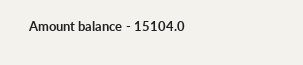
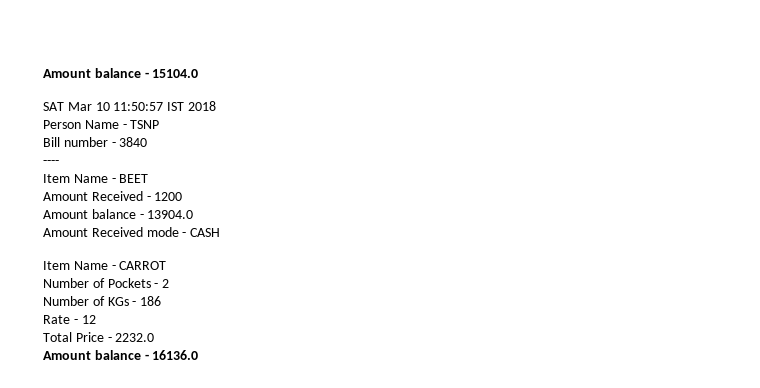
+ SAT Mar 10 11:50:57 IST 2018
+ Person Name - TSNP
+ Bill number - 3840
+ ----
+ Item Name - BEET
+ Amount Received - 1200
+ Amount balance - 13904.0
+ Amount Received mode - CASH
+ Item Name - CARROT
+ Number of Pockets - 2
+ Number of KGs - 186
+ Rate - 12
+ Total Price - 2232.0
+ Amount balance - 16136.0

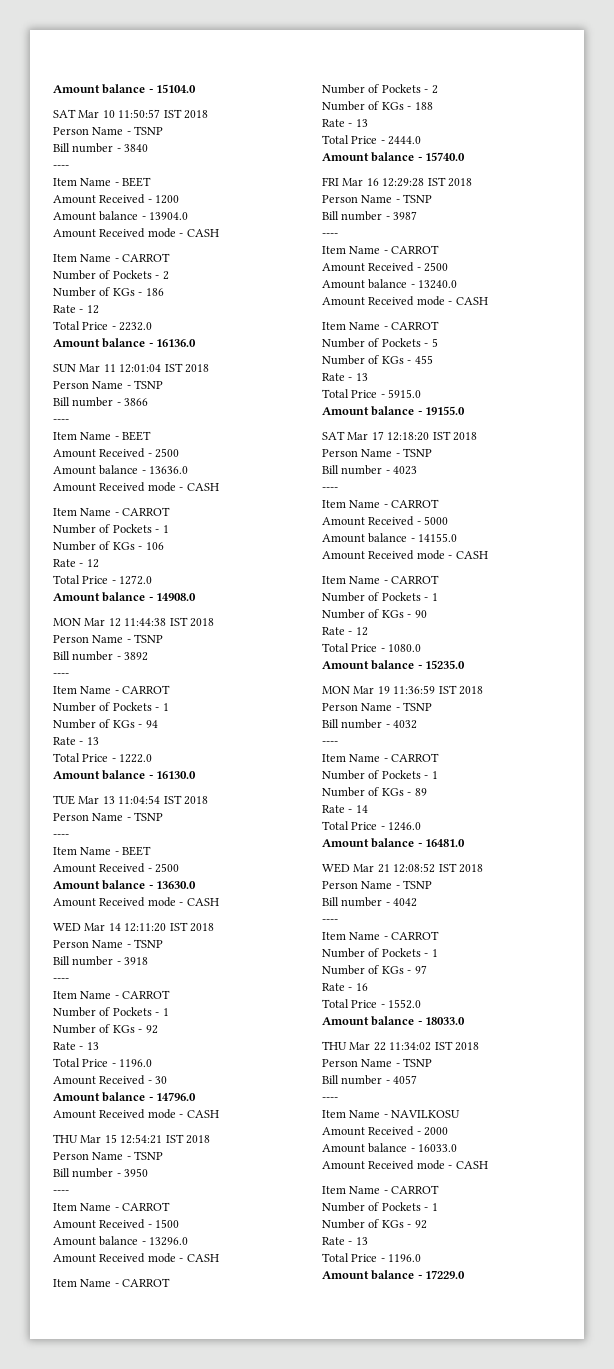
+ SUN Mar 11 12:01:04 IST 2018
+ Person Name - TSNP
+ Bill number - 3866
+ ----
+ Item Name - BEET
+ Amount Received - 2500
+ Amount balance - 13636.0
+ Amount Received mode - CASH
+ Item Name - CARROT
+ Number of Pockets - 1
+ Number of KGs - 106
+ Rate - 12
+ Total Price - 1272.0
+ Amount balance - 14908.0
+ MON Mar 12 11:44:38 IST 2018
+ Person Name - TSNP
+ Bill number - 3892
+ ----
+ Item Name - CARROT
+ Number of Pockets - 1
+ Number of KGs - 94
+ Rate - 13
+ Total Price - 1222.0
+ Amount balance - 16130.0
+ TUE Mar 13 11:04:54 IST 2018
+ Person Name - TSNP
+ ----
+ Item Name - BEET
+ Amount Received - 2500
+ Amount balance - 13630.0
+ Amount Received mode - CASH
+ WED Mar 14 12:11:20 IST 2018
+ Person Name - TSNP
+ Bill number - 3918
+ ----
+ Item Name - CARROT
+ Number of Pockets - 1
+ Number of KGs - 92
+ Rate - 13
+ Total Price - 1196.0
+ Amount Received - 30
+ Amount balance - 14796.0
+ Amount Received mode - CASH
+ THU Mar 15 12:54:21 IST 2018
+ Person Name - TSNP
+ Bill number - 3950
+ ----
+ Item Name - CARROT
+ Amount Received - 1500
+ Amount balance - 13296.0
+ Amount Received mode - CASH
+ Item Name - CARROT
+ Number of Pockets - 2
+ Number of KGs - 188
+ Rate - 13
+ Total Price - 2444.0
+ Amount balance - 15740.0
+ FRI Mar 16 12:29:28 IST 2018
+ Person Name - TSNP
+ Bill number - 3987
+ ----
+ Item Name - CARROT
+ Amount Received - 2500
+ Amount balance - 13240.0
+ Amount Received mode - CASH
+ Item Name - CARROT
+ Number of Pockets - 5
+ Number of KGs - 455
+ Rate - 13
+ Total Price - 5915.0
+ Amount balance - 19155.0
+ SAT Mar 17 12:18:20 IST 2018
+ Person Name - TSNP
+ Bill number - 4023
+ ----
+ Item Name - CARROT
+ Amount Received - 5000
+ Amount balance - 14155.0
+ Amount Received mode - CASH
+ Item Name - CARROT
+ Number of Pockets - 1
+ Number of KGs - 90
+ Rate - 12
+ Total Price - 1080.0
+ Amount balance - 15235.0
+ MON Mar 19 11:36:59 IST 2018
+ Person Name - TSNP
+ Bill number - 4032
+ ----
+ Item Name - CARROT
+ Number of Pockets - 1
+ Number of KGs - 89
+ Rate - 14
+ Total Price - 1246.0
+ Amount balance - 16481.0
+ WED Mar 21 12:08:52 IST 2018
+ Person Name - TSNP
+ Bill number - 4042
+ ----
+ Item Name - CARROT
+ Number of Pockets - 1
+ Number of KGs - 97
+ Rate - 16
+ Total Price - 1552.0
+ Amount balance - 18033.0
+ THU Mar 22 11:34:02 IST 2018
+ Person Name - TSNP
+ Bill number - 4057
+ ----
+ Item Name - NAVILKOSU
+ Amount Received - 2000
+ Amount balance - 16033.0
+ Amount Received mode - CASH
+ Item Name - CARROT
+ Number of Pockets - 1
+ Number of KGs - 92
+ Rate - 13
+ Total Price - 1196.0
+ Amount balance - 17229.0

